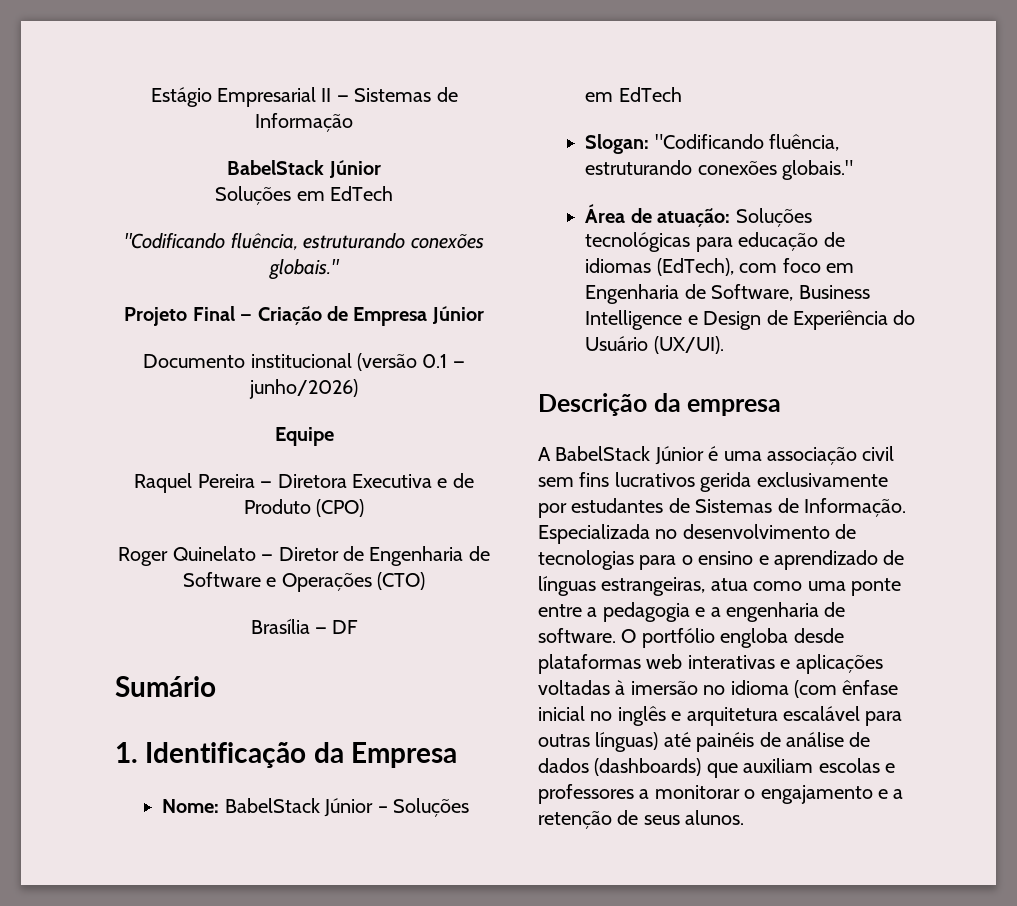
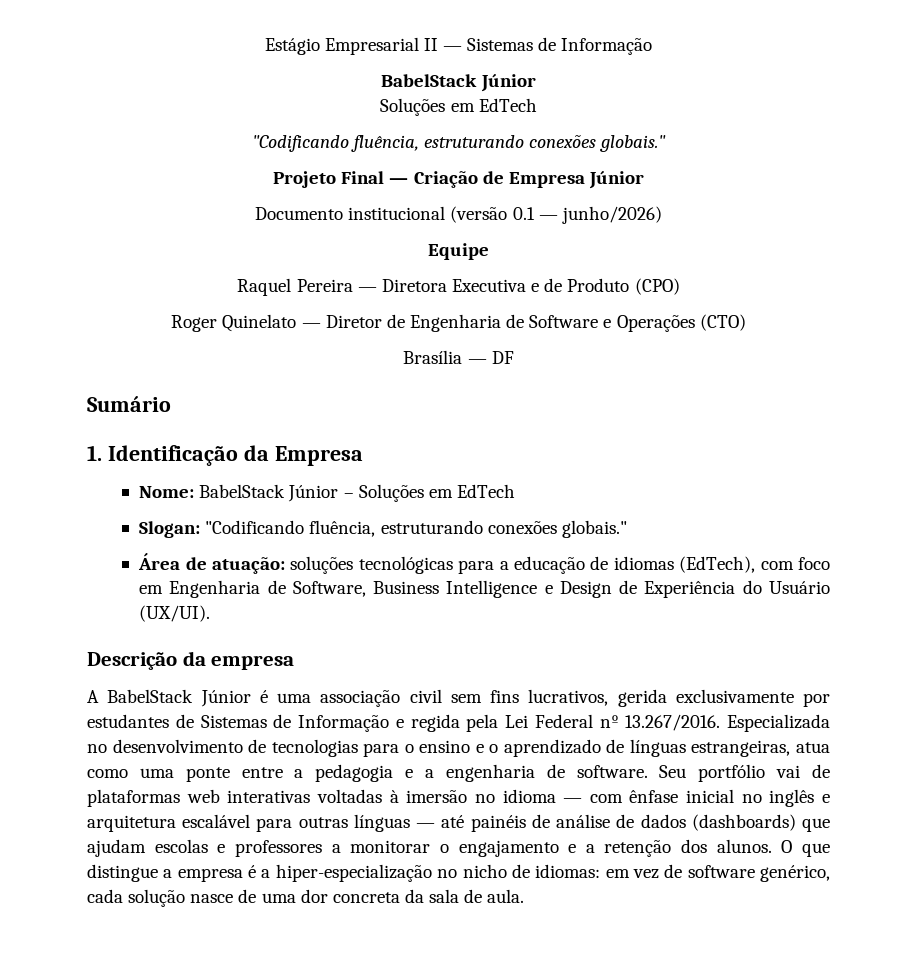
- Área de atuação: Soluções tecnológicas para educação de idiomas (EdTech), com foco em Engenharia de Software, Business Intelligence e Design de Experiência do Usuário (UX/UI).
+ Área de atuação: soluções tecnológicas para a educação de idiomas (EdTech), com foco em Engenharia de Software, Business Intelligence e Design de Experiência do Usuário (UX/UI).
- A BabelStack Júnior é uma associação civil sem fins lucrativos gerida exclusivamente por estudantes de Sistemas de Informação. Especializada no desenvolvimento de tecnologias para o ensino e aprendizado de línguas estrangeiras, atua como uma ponte entre a pedagogia e a engenharia de software.
+ A BabelStack Júnior é uma associação civil sem fins lucrativos, gerida exclusivamente por estudantes de Sistemas de Informação e regida pela Lei Federal nº 13.267/2016. Especializada no desenvolvimento de tecnologias para o ensino e o aprendizado de línguas estrangeiras, atua como uma ponte entre a pedagogia e a engenharia de software.
- O portfólio engloba desde plataformas web interativas e aplicações voltadas à imersão no idioma (com ênfase inicial no inglês e arquitetura escalável para outras línguas) até painéis de análise de dados (dashboards) que auxiliam escolas e professores a monitorar o engajamento e a retenção de seus alunos.
+ Seu portfólio vai de plataformas web interativas voltadas à imersão no idioma — com ênfase inicial no inglês e arquitetura escalável para outras línguas — até painéis de análise de dados (dashboards) que ajudam escolas e professores a monitorar o engajamento e a retenção dos alunos. O que distingue a empresa é a hiper-especialização no nicho de idiomas: em vez de software genérico, cada solução nasce de uma dor concreta da sala de aula.

